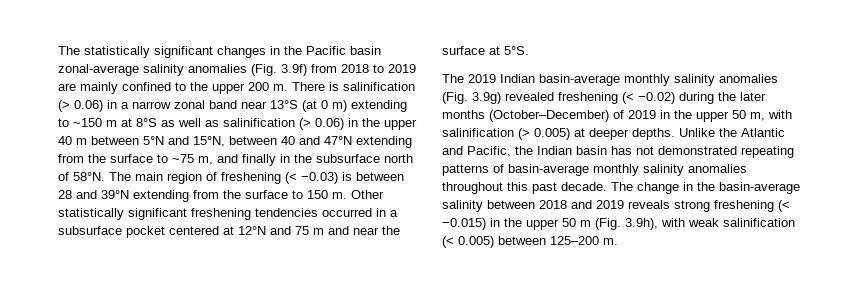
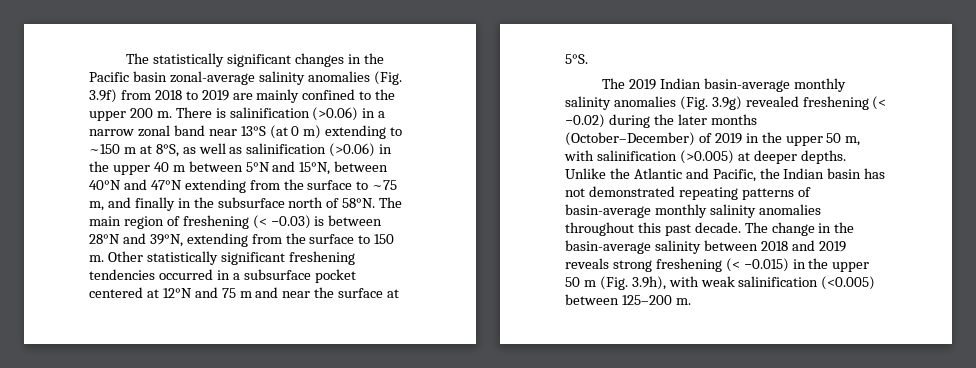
- There is salinification (> 0.06) in a narrow zonal band near 13°S (at 0 m) extending to ~150 m at 8°S as well as salinification (> 0.06) in the upper 40 m between 5°N and 15°N, between 40 and 47°N extending from the surface to ~75 m, and finally in the subsurface north of 58°N.
+ There is salinification (>0.06) in a narrow zonal band near 13°S (at 0 m) extending to ~150 m at 8°S, as well as salinification (>0.06) in the upper 40 m between 5°N and 15°N, between 40°N and 47°N extending from the surface to ~75 m, and finally in the subsurface north of 58°N.
- The main region of freshening (< −0.03) is between 28 and 39°N extending from the surface to 150 m.
+ The main region of freshening (< −0.03) is between 28°N and 39°N, extending from the surface to 150 m.
- The 2019 Indian basin-average monthly salinity anomalies (Fig. 3.9g) revealed freshening (< −0.02) during the later months (October–December) of 2019 in the upper 50 m, with salinification (> 0.005) at deeper depths.
+ The 2019 Indian basin-average monthly salinity anomalies (Fig. 3.9g) revealed freshening (< −0.02) during the later months (October–December) of 2019 in the upper 50 m, with salinification (>0.005) at deeper depths.
- The change in the basin-average salinity between 2018 and 2019 reveals strong freshening (< −0.015) in the upper 50 m (Fig. 3.9h), with weak salinification (< 0.005) between 125–200 m.
+ The change in the basin-average salinity between 2018 and 2019 reveals strong freshening (< −0.015) in the upper 50 m (Fig. 3.9h), with weak salinification (<0.005) between 125–200 m.

